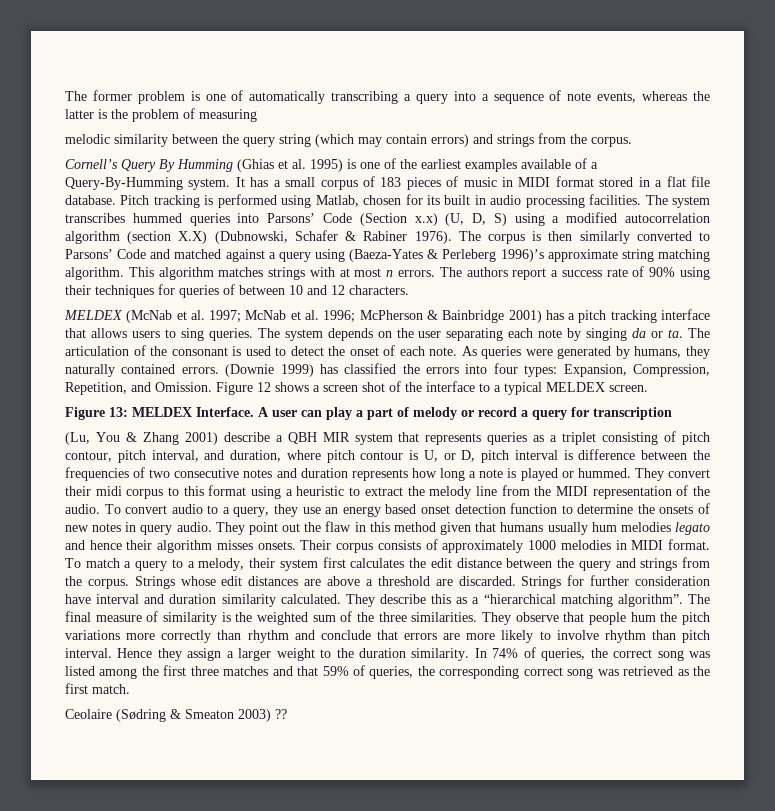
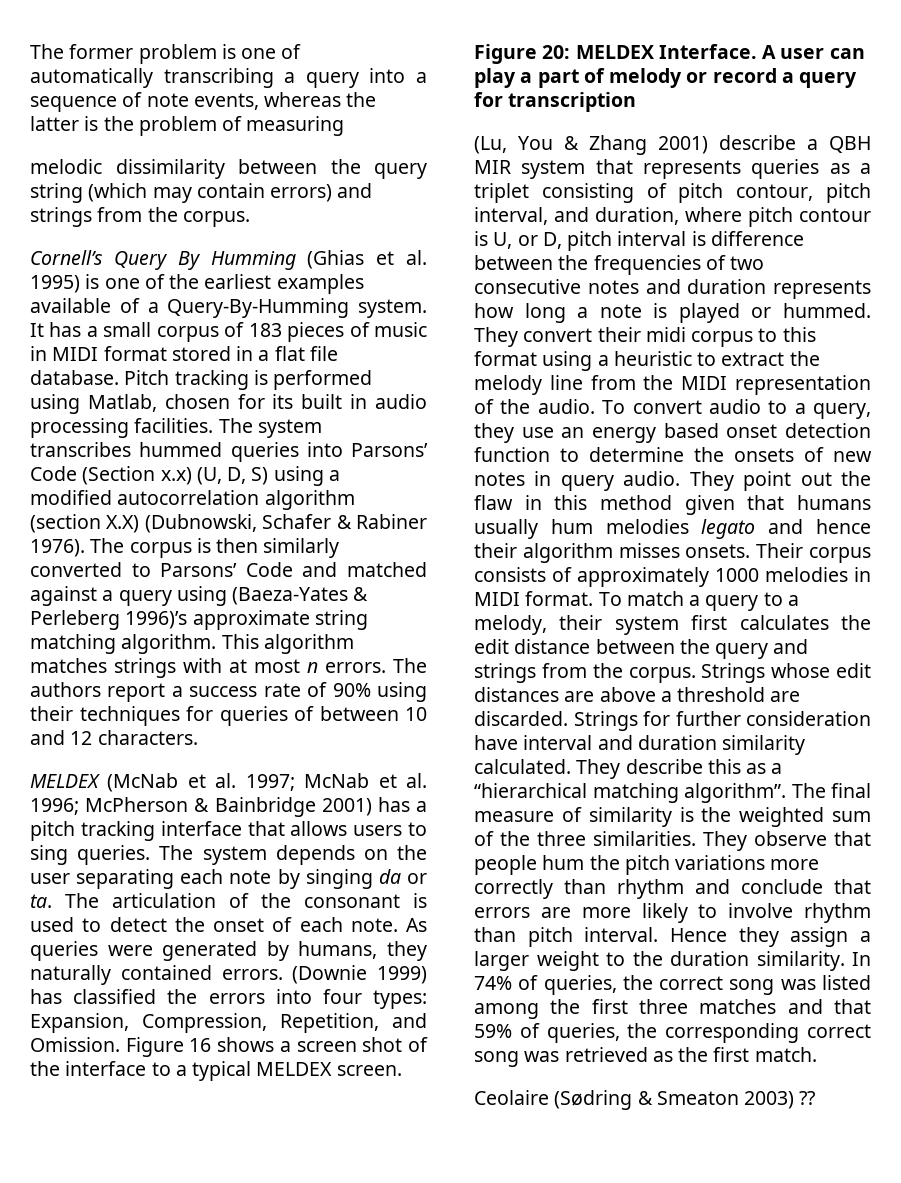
- melodic similarity between the query string (which may contain errors) and strings from the corpus.
+ melodic dissimilarity between the query string (which may contain errors) and strings from the corpus.
- Figure 12 shows a screen shot of the interface to a typical MELDEX screen.
+ Figure 16 shows a screen shot of the interface to a typical MELDEX screen.
- Figure 13: MELDEX Interface.
+ Figure 20: MELDEX Interface.

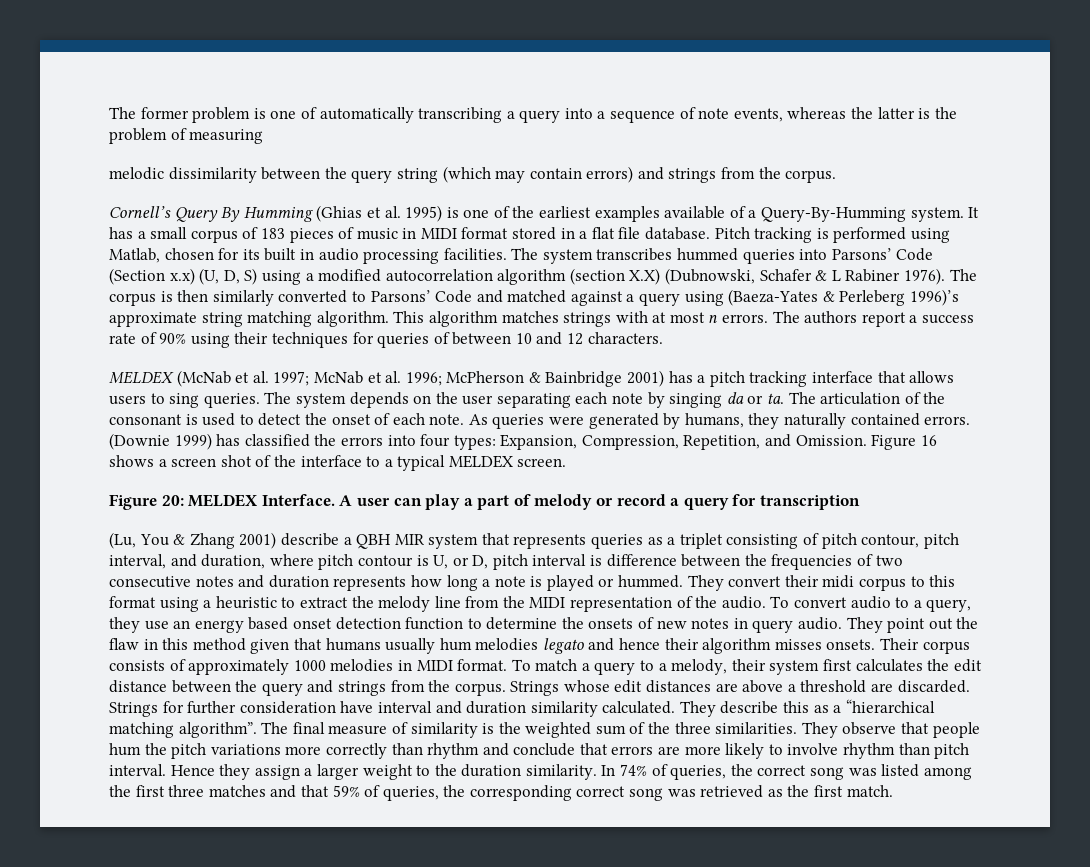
- The system transcribes hummed queries into Parsons’ Code (Section x.x) (U, D, S) using a modified autocorrelation algorithm (section X.X) (Dubnowski, Schafer & Rabiner 1976).
+ The system transcribes hummed queries into Parsons’ Code (Section x.x) (U, D, S) using a modified autocorrelation algorithm (section X.X) (Dubnowski, Schafer & L Rabiner 1976).
- Ceolaire (Sødring & Smeaton 2003) ??

